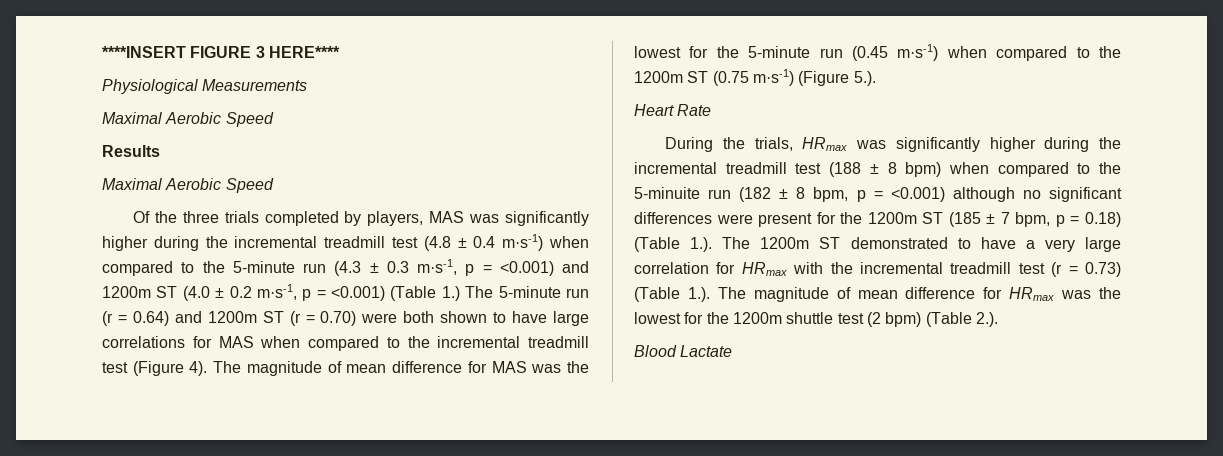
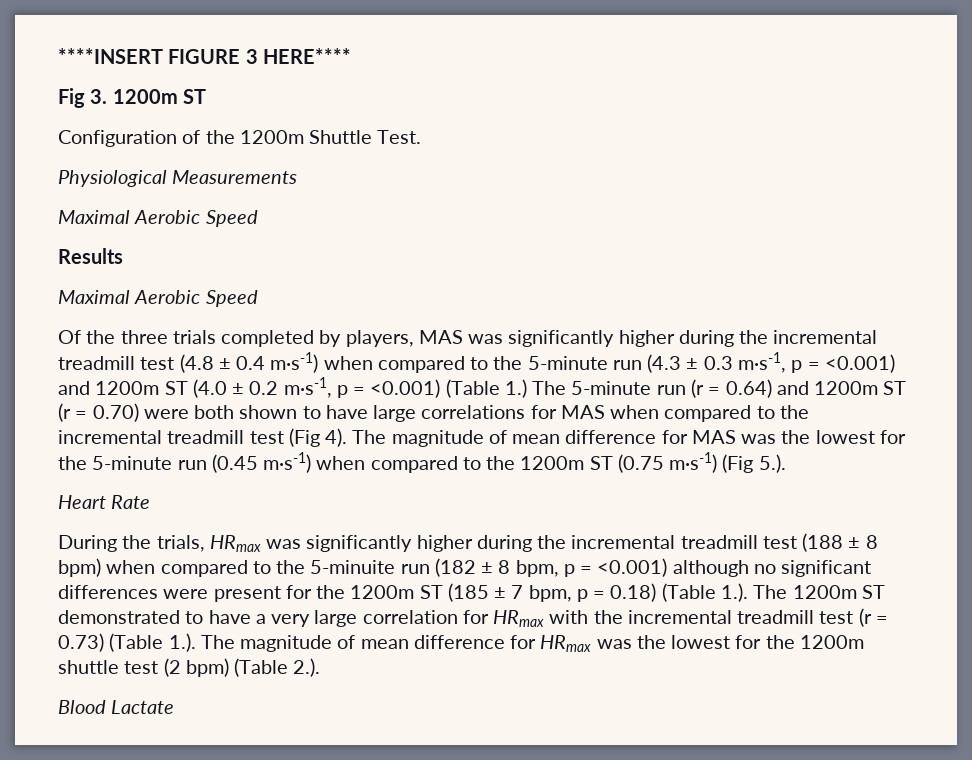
+ Fig 3. 1200m ST
+ Configuration of the 1200m Shuttle Test.
- Of the three trials completed by players, MAS was significantly higher during the incremental treadmill test (4.8 ± 0.4 m·s-1) when compared to the 5-minute run (4.3 ± 0.3 m·s-1, p = <0.001) and 1200m ST (4.0 ± 0.2 m·s-1, p = <0.001) (Table 1.) The 5-minute run (r = 0.64) and 1200m ST (r = 0.70) were both shown to have large correlations for MAS when compared to the incremental treadmill test (Figure 4).
+ Of the three trials completed by players, MAS was significantly higher during the incremental treadmill test (4.8 ± 0.4 m·s-1) when compared to the 5-minute run (4.3 ± 0.3 m·s-1, p = <0.001) and 1200m ST (4.0 ± 0.2 m·s-1, p = <0.001) (Table 1.) The 5-minute run (r = 0.64) and 1200m ST (r = 0.70) were both shown to have large correlations for MAS when compared to the incremental treadmill test (Fig 4).
- The magnitude of mean difference for MAS was the lowest for the 5-minute run (0.45 m·s-1) when compared to the 1200m ST (0.75 m·s-1) (Figure 5.).
+ The magnitude of mean difference for MAS was the lowest for the 5-minute run (0.45 m·s-1) when compared to the 1200m ST (0.75 m·s-1) (Fig 5.).

